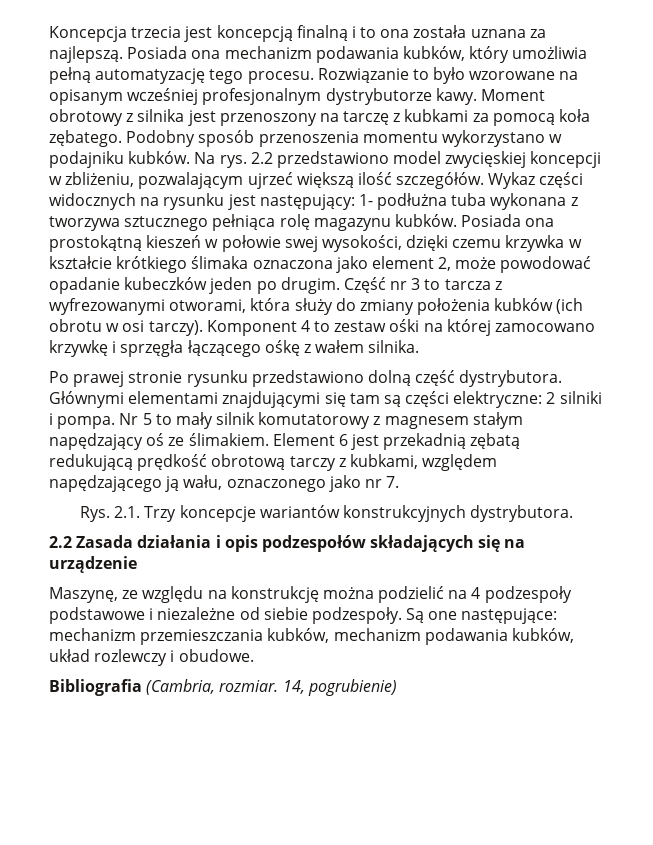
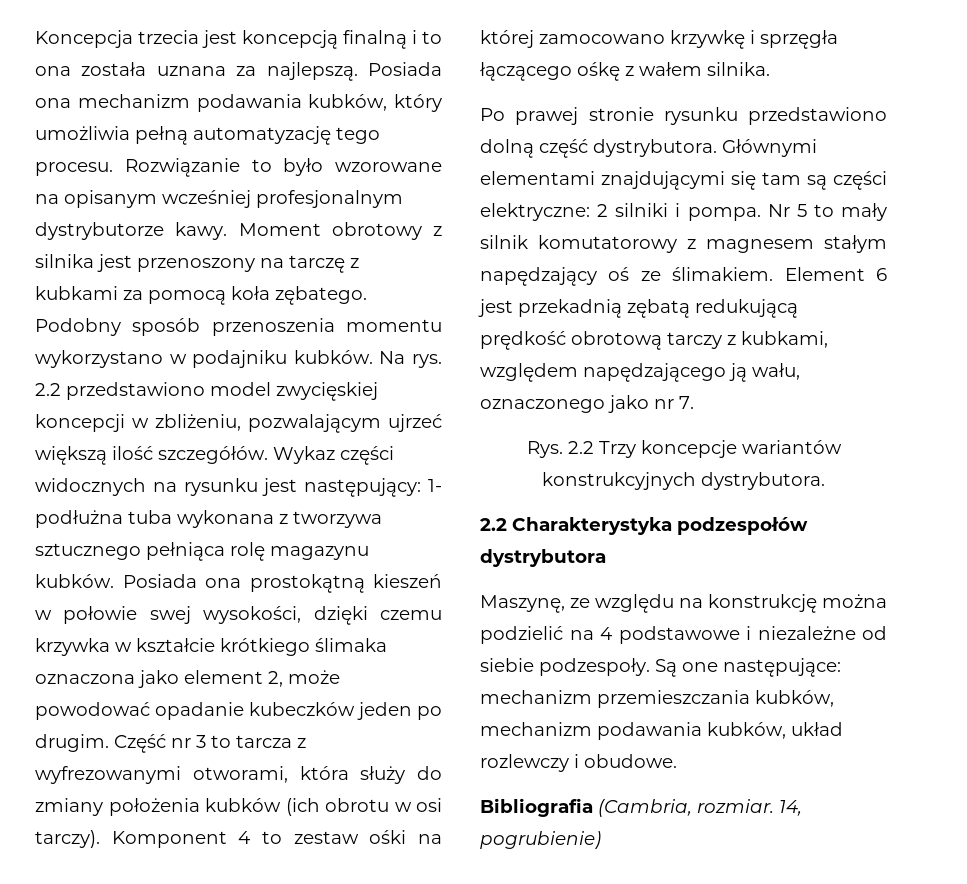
- Rys. 2.1. Trzy koncepcje wariantów konstrukcyjnych dystrybutora.
+ Rys. 2.2 Trzy koncepcje wariantów konstrukcyjnych dystrybutora.
- 2.2 Zasada działania i opis podzespołów składających się na urządzenie
+ 2.2 Charakterystyka podzespołów dystrybutora
- Maszynę, ze względu na konstrukcję można podzielić na 4 podzespoły podstawowe i niezależne od siebie podzespoły.
+ Maszynę, ze względu na konstrukcję można podzielić na 4 podstawowe i niezależne od siebie podzespoły.

